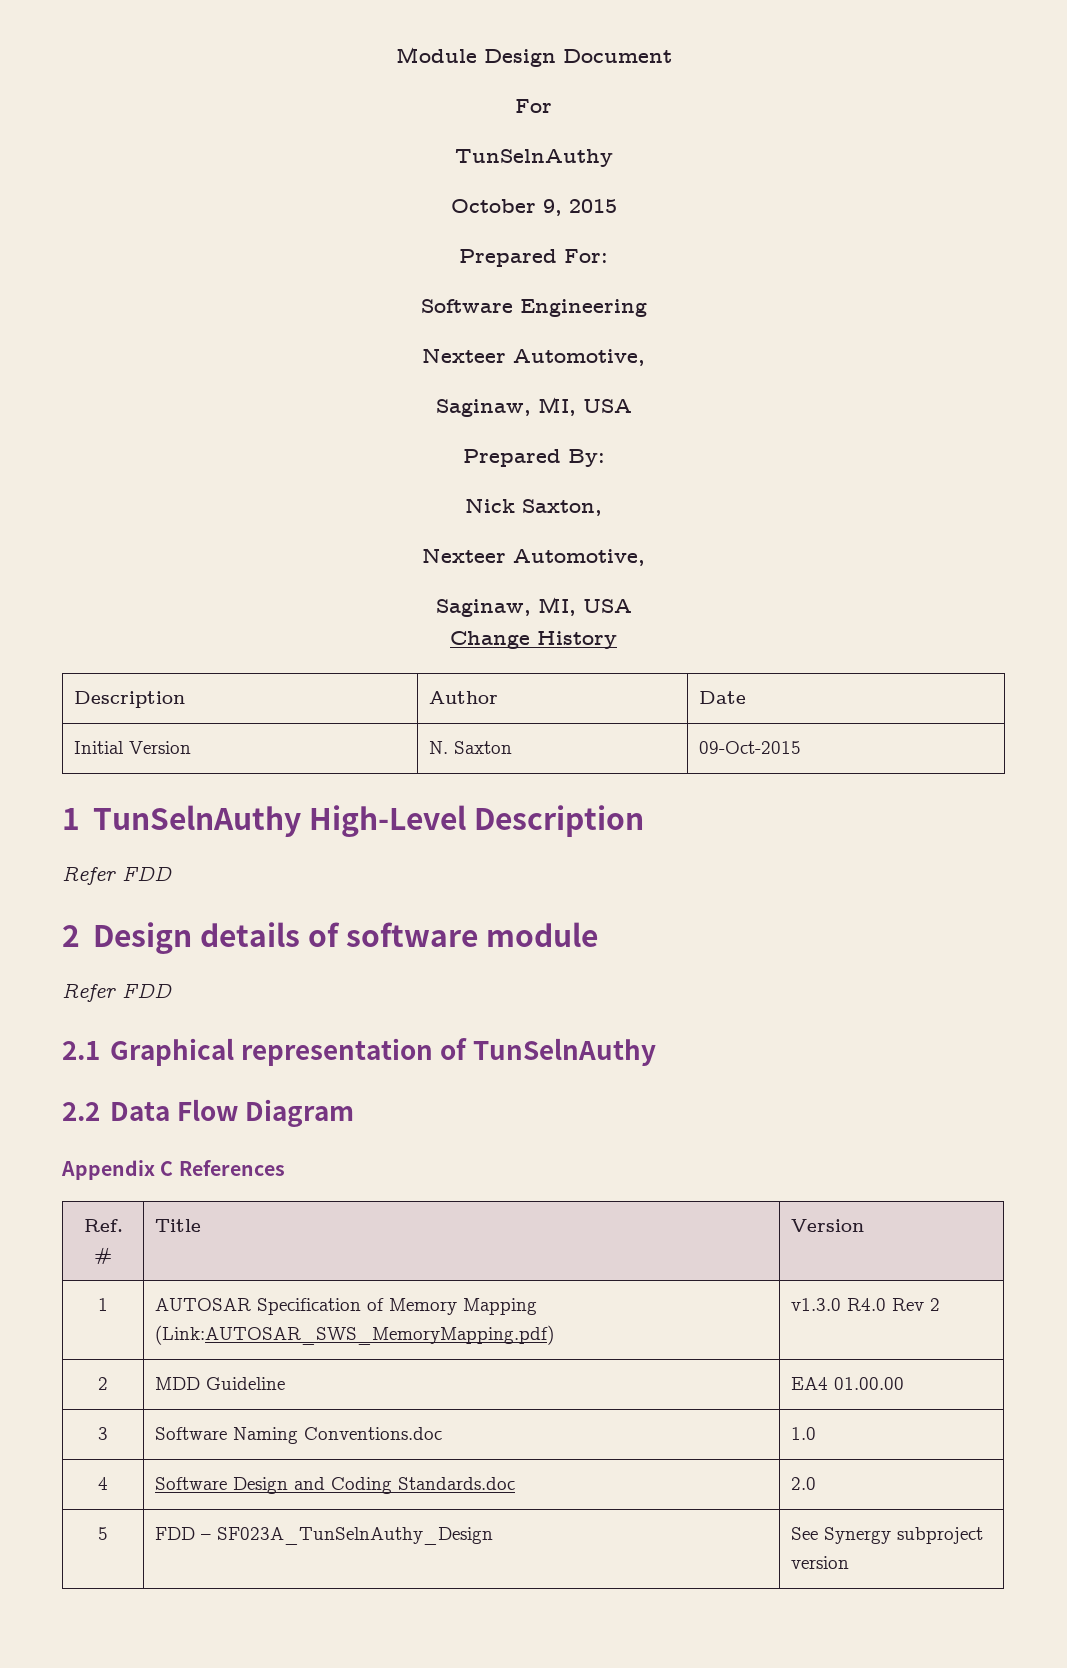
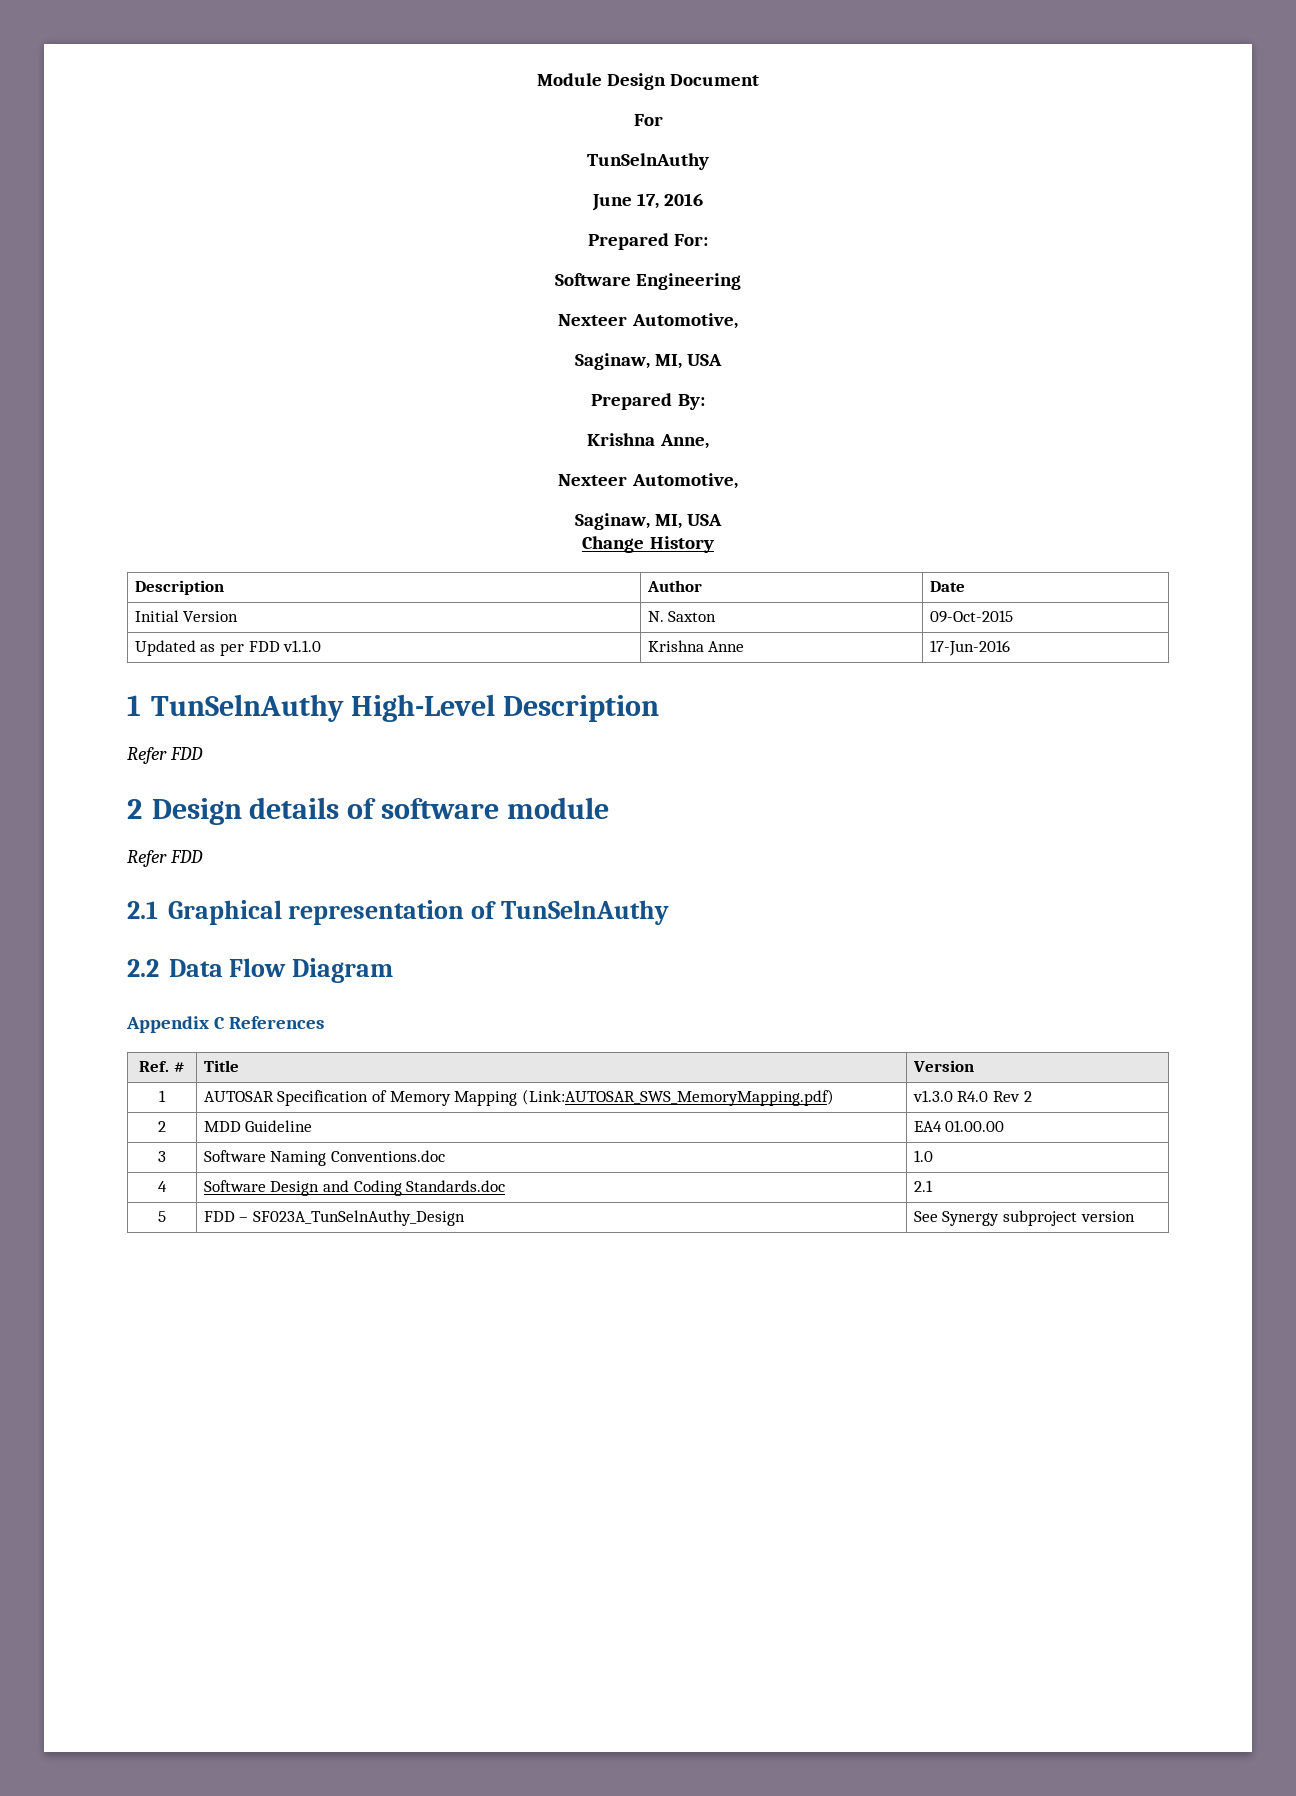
- October 9, 2015
+ June 17, 2016
- Nick Saxton,
+ Krishna Anne,
+ Updated as per FDD v1.1.0 | Krishna Anne | 17-Jun-2016
- 4 | Software Design and Coding Standards.doc | 2.0
+ 4 | Software Design and Coding Standards.doc | 2.1

